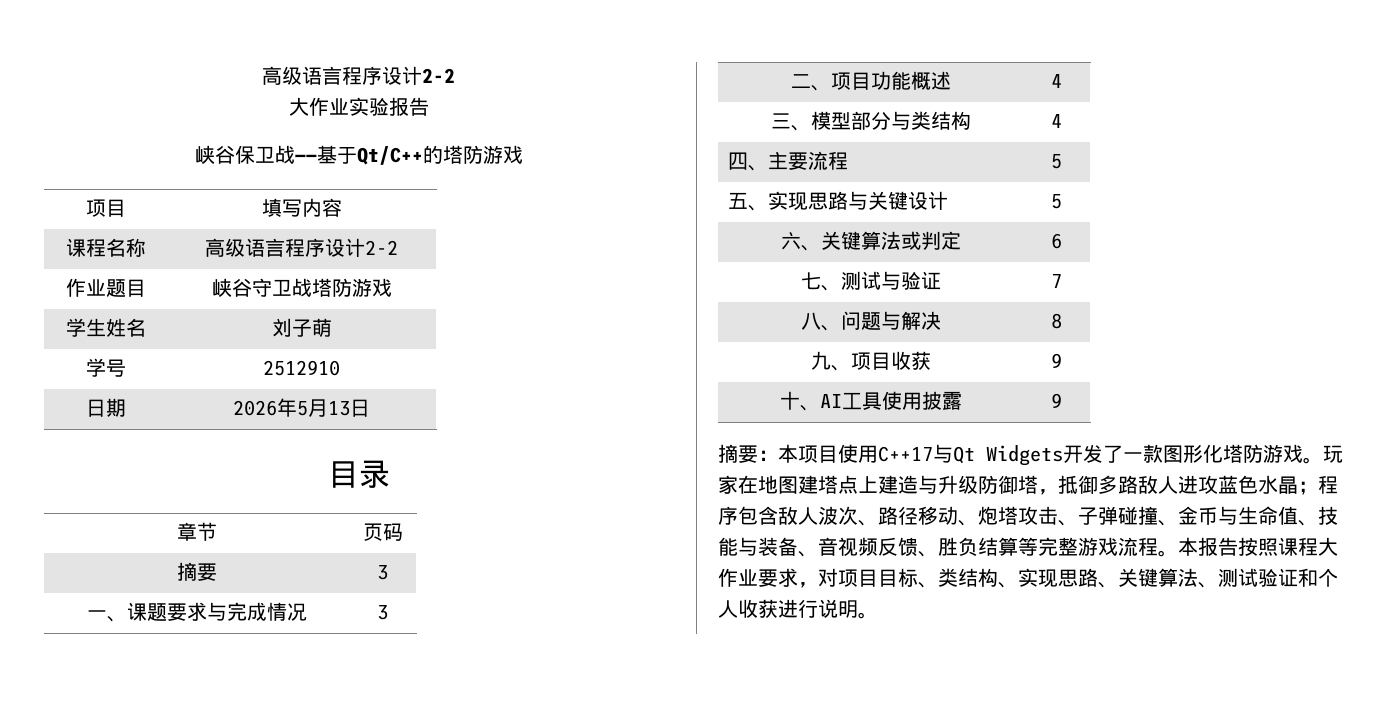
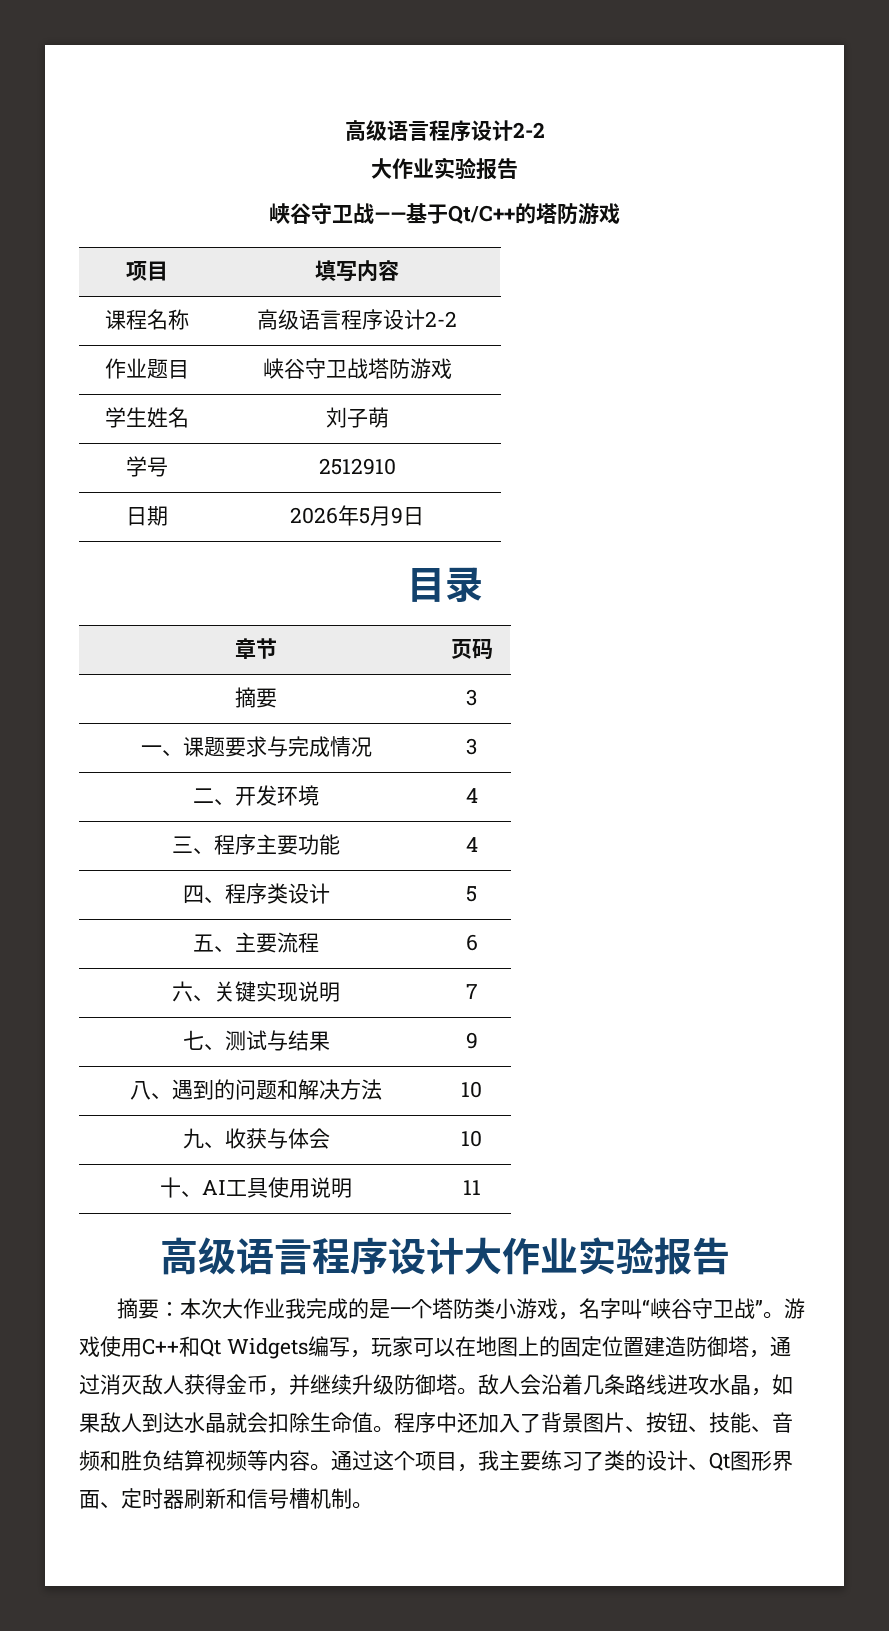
- 峡谷保卫战——基于Qt/C++的塔防游戏
+ 峡谷守卫战——基于Qt/C++的塔防游戏
- 日期 | 2026年5月13日
+ 日期 | 2026年5月9日
- 二、项目功能概述 | 4
+ 二、开发环境 | 4
- 三、模型部分与类结构 | 4
- 四、主要流程 | 5
- 五、实现思路与关键设计 | 5
+ 三、程序主要功能 | 4
+ 四、程序类设计 | 5
+ 五、主要流程 | 6
- 六、关键算法或判定 | 6
+ 六、关键实现说明 | 7
- 七、测试与验证 | 7
+ 七、测试与结果 | 9
- 八、问题与解决 | 8
+ 八、遇到的问题和解决方法 | 10
- 九、项目收获 | 9
+ 九、收获与体会 | 10
- 十、AI工具使用披露 | 9
- 摘要：本项目使用C++17与Qt Widgets开发了一款图形化塔防游戏。玩家在地图建塔点上建造与升级防御塔，抵御多路敌人进攻蓝色水晶；程序包含敌人波次、路径移动、炮塔攻击、子弹碰撞、金币与生命值、技能与装备、音视频反馈、胜负结算等完整游戏流程。本报告按照课程大作业要求，对项目目标、类结构、实现思路、关键算法、测试验证和个人收获进行说明。
+ 十、AI工具使用说明 | 11
+ 高级语言程序设计大作业实验报告
+ 摘要：本次大作业我完成的是一个塔防类小游戏，名字叫“峡谷守卫战”。游戏使用C++和Qt Widgets编写，玩家可以在地图上的固定位置建造防御塔，通过消灭敌人获得金币，并继续升级防御塔。敌人会沿着几条路线进攻水晶，如果敌人到达水晶就会扣除生命值。程序中还加入了背景图片、按钮、技能、音频和胜负结算视频等内容。通过这个项目，我主要练习了类的设计、Qt图形界面、定时器刷新和信号槽机制。

